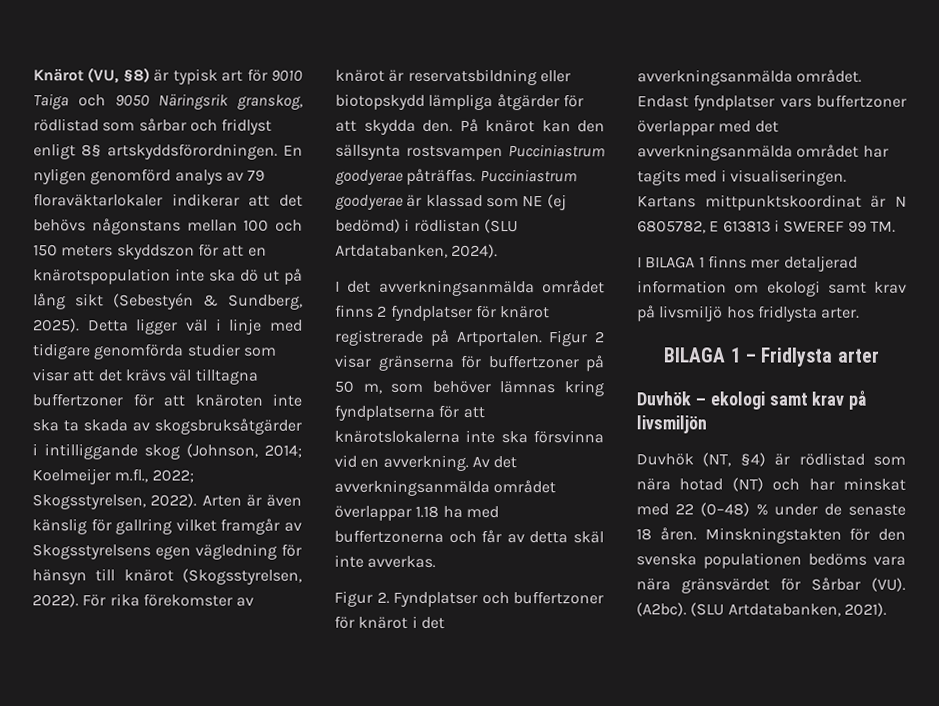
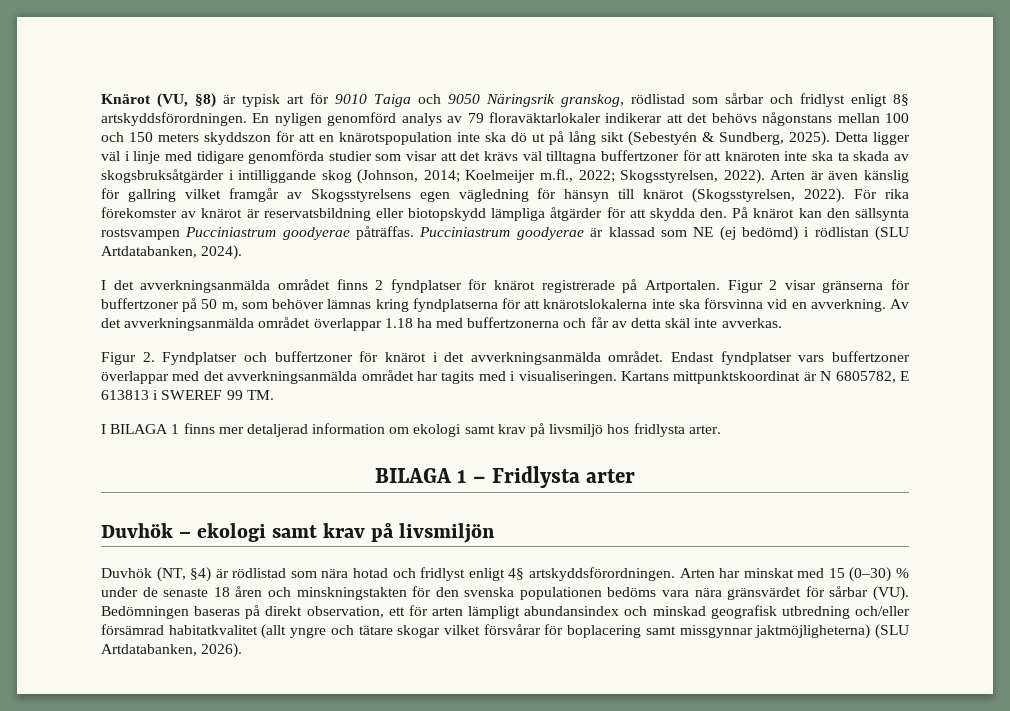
- Duvhök (NT, §4) är rödlistad som nära hotad (NT) och har minskat med 22 (0–48) % under de senaste 18 åren. Minskningstakten för den svenska populationen bedöms vara nära gränsvärdet för Sårbar (VU). (A2bc). (SLU Artdatabanken, 2021).
+ Duvhök (NT, §4) är rödlistad som nära hotad och fridlyst enligt 4§ artskyddsförordningen. Arten har minskat med 15 (0–30) % under de senaste 18 åren och minskningstakten för den svenska populationen bedöms vara nära gränsvärdet för sårbar (VU). Bedömningen baseras på direkt observation, ett för arten lämpligt abundansindex och minskad geografisk utbredning och/eller försämrad habitatkvalitet (allt yngre och tätare skogar vilket försvårar för boplacering samt missgynnar jaktmöjligheterna) (SLU Artdatabanken, 2026).

